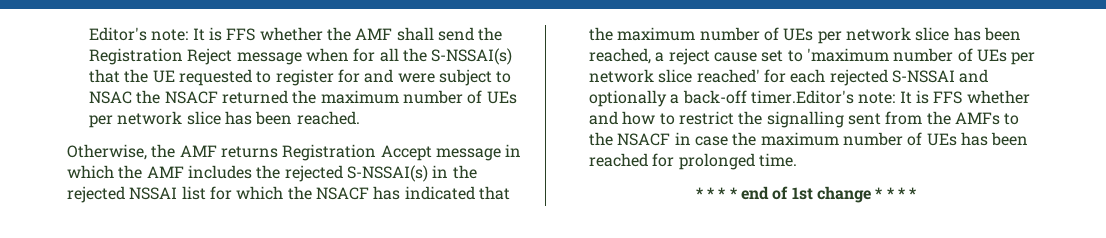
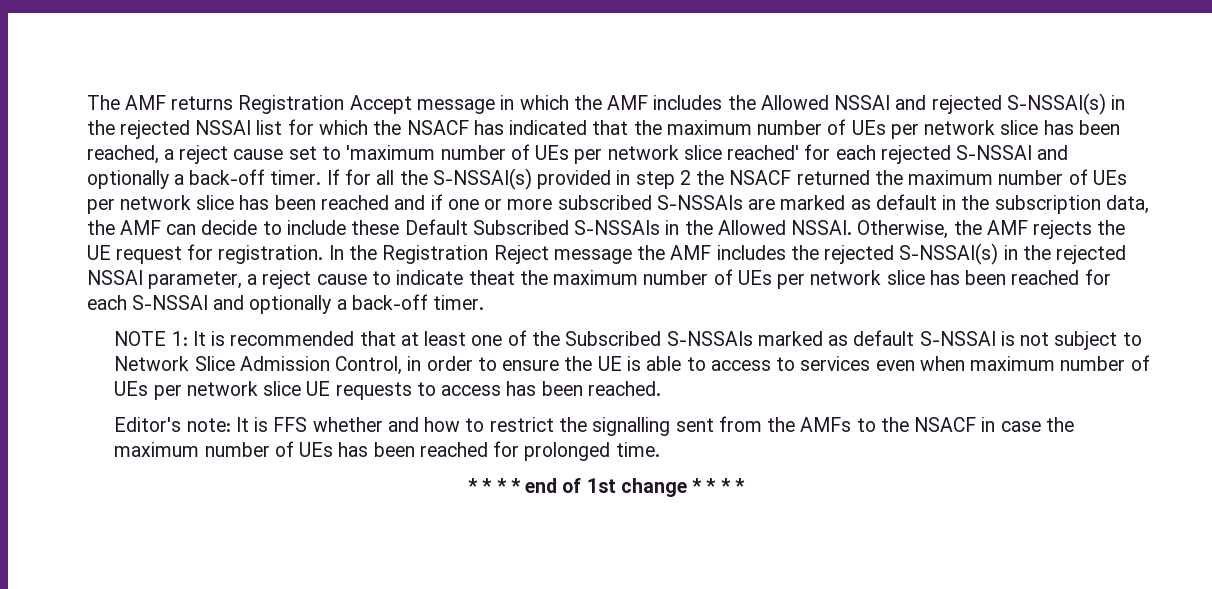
- Editor's note: It is FFS whether the AMF shall send the Registration Reject message when for all the S-NSSAI(s) that the UE requested to register for and were subject to NSAC the NSACF returned the maximum number of UEs per network slice has been reached.
- Otherwise, the AMF returns Registration Accept message in which the AMF includes the rejected S-NSSAI(s) in the rejected NSSAI list for which the NSACF has indicated that the maximum number of UEs per network slice has been reached, a reject cause set to 'maximum number of UEs per network slice reached' for each rejected S-NSSAI and optionally a back-off timer.Editor's note:
+ The AMF returns Registration Accept message in which the AMF includes the Allowed NSSAI and rejected S-NSSAI(s) in the rejected NSSAI list for which the NSACF has indicated that the maximum number of UEs per network slice has been reached, a reject cause set to 'maximum number of UEs per network slice reached' for each rejected S-NSSAI and optionally a back-off timer. If for all the S-NSSAI(s) provided in step 2 the NSACF returned the maximum number of UEs per network slice has been reached and if one or more subscribed S-NSSAIs are marked as default in the subscription data, the AMF can decide to include these Default Subscribed S-NSSAIs in the Allowed NSSAI. Otherwise, the AMF rejects the UE request for registration. In the Registration Reject message the AMF includes the rejected S-NSSAI(s) in the rejected NSSAI parameter, a reject cause to indicate theat the maximum number of UEs per network slice has been reached for each S-NSSAI and optionally a back-off timer.
+ NOTE 1: It is recommended that at least one of the Subscribed S-NSSAIs marked as default S-NSSAI is not subject to Network Slice Admission Control, in order to ensure the UE is able to access to services even when maximum number of UEs per network slice UE requests to access has been reached.
+ Editor's note:

